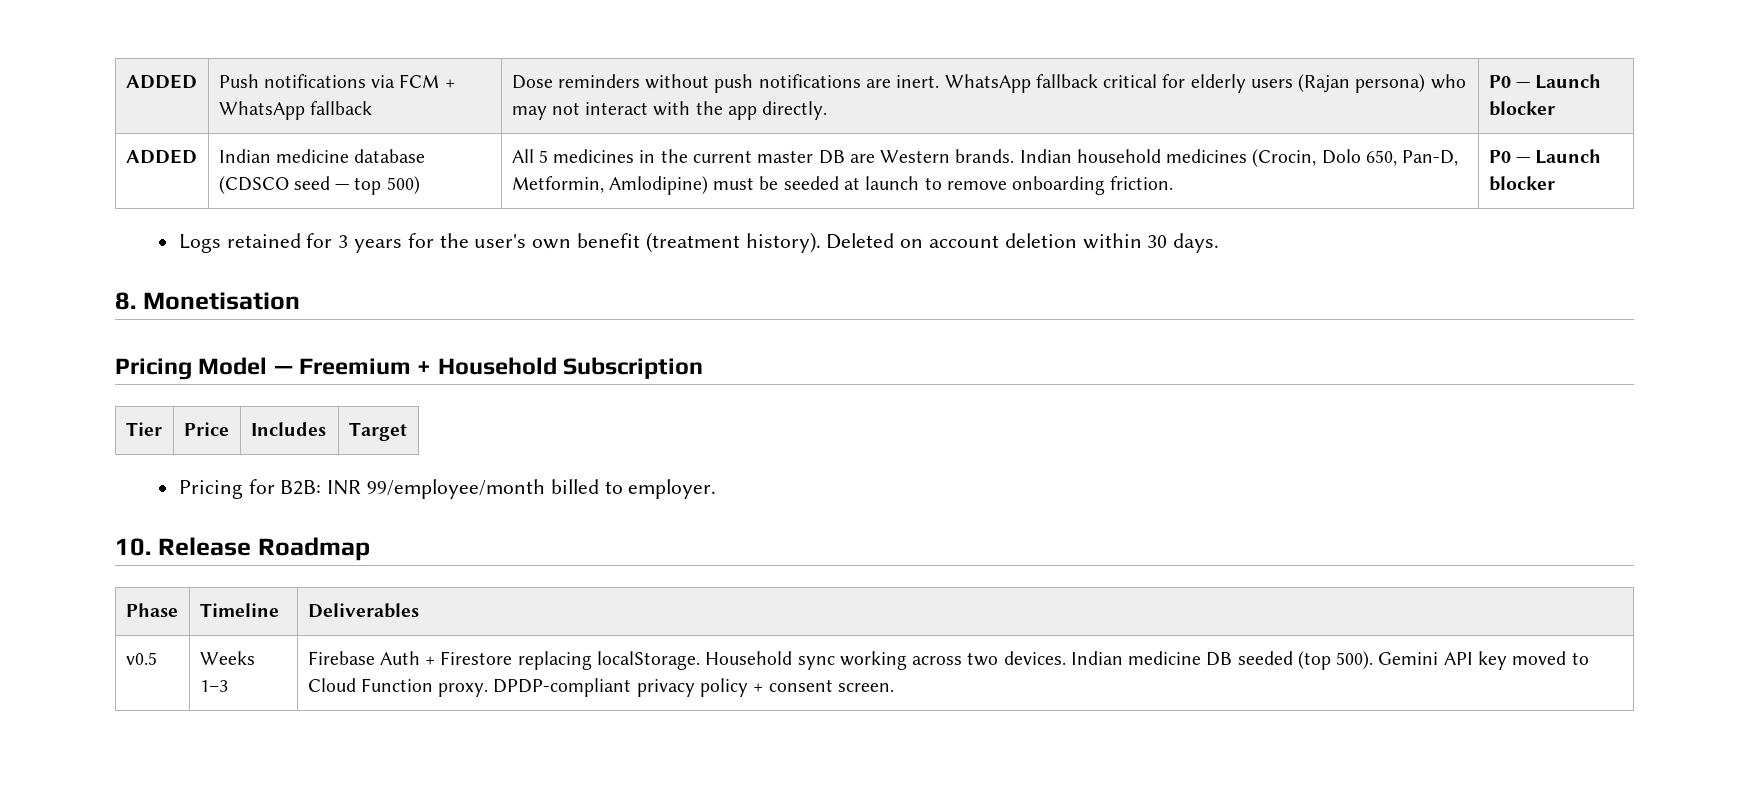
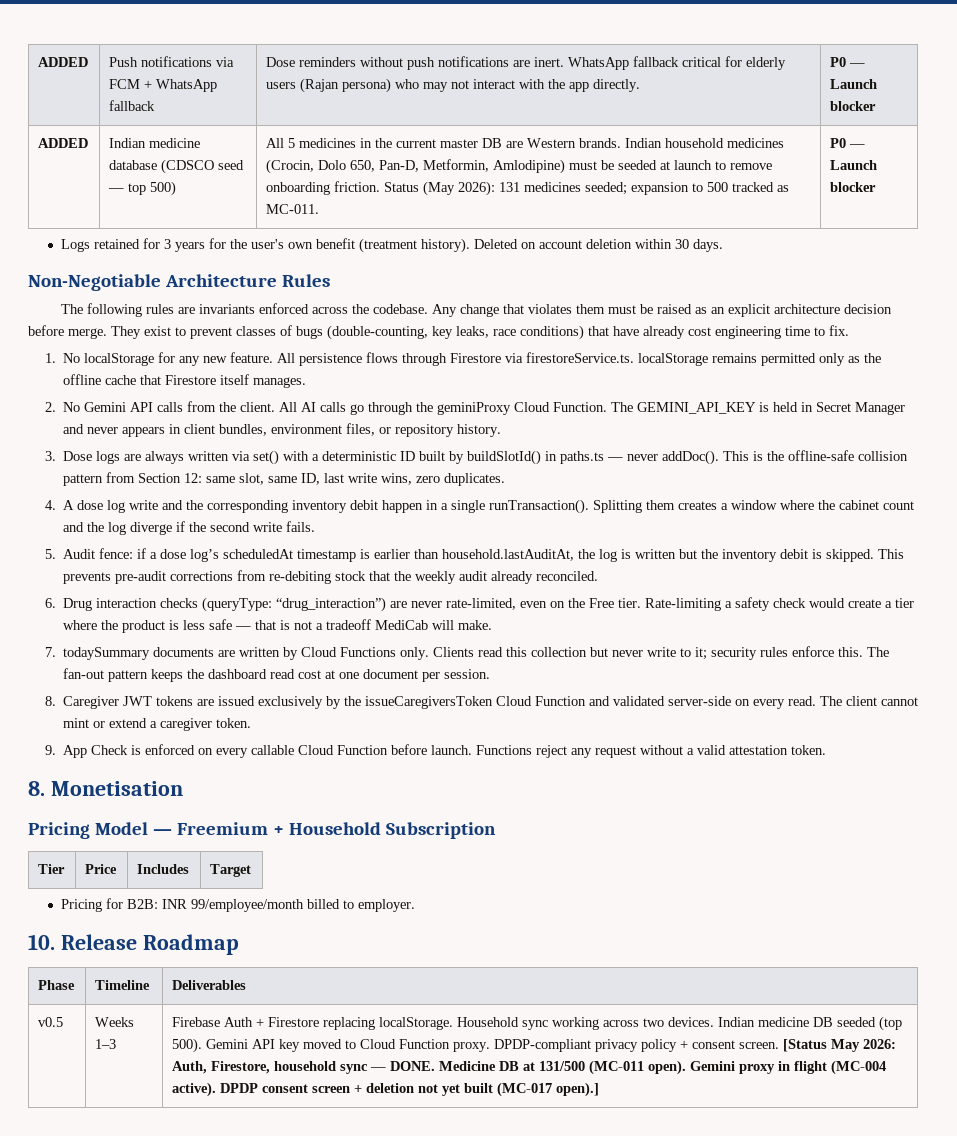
+ Status (May 2026): 131 medicines seeded; expansion to 500 tracked as MC-011.
+ Non-Negotiable Architecture Rules
+ The following rules are invariants enforced across the codebase. Any change that violates them must be raised as an explicit architecture decision before merge. They exist to prevent classes of bugs (double-counting, key leaks, race conditions) that have already cost engineering time to fix.
+ 1. No localStorage for any new feature. All persistence flows through Firestore via firestoreService.ts. localStorage remains permitted only as the offline cache that Firestore itself manages.
+ 2. No Gemini API calls from the client. All AI calls go through the geminiProxy Cloud Function. The GEMINI_API_KEY is held in Secret Manager and never appears in client bundles, environment files, or repository history.
+ 3. Dose logs are always written via set() with a deterministic ID built by buildSlotId() in paths.ts — never addDoc(). This is the offline-safe collision pattern from Section 12: same slot, same ID, last write wins, zero duplicates.
+ 4. A dose log write and the corresponding inventory debit happen in a single runTransaction(). Splitting them creates a window where the cabinet count and the log diverge if the second write fails.
+ 5. Audit fence: if a dose log’s scheduledAt timestamp is earlier than household.lastAuditAt, the log is written but the inventory debit is skipped. This prevents pre-audit corrections from re-debiting stock that the weekly audit already reconciled.
+ 6. Drug interaction checks (queryType: “drug_interaction”) are never rate-limited, even on the Free tier. Rate-limiting a safety check would create a tier where the product is less safe — that is not a tradeoff MediCab will make.
+ 7. todaySummary documents are written by Cloud Functions only. Clients read this collection but never write to it; security rules enforce this. The fan-out pattern keeps the dashboard read cost at one document per session.
+ 8. Caregiver JWT tokens are issued exclusively by the issueCaregiversToken Cloud Function and validated server-side on every read. The client cannot mint or extend a caregiver token.
+ 9. App Check is enforced on every callable Cloud Function before launch. Functions reject any request without a valid attestation token.
+ [Status May 2026: Auth, Firestore, household sync — DONE. Medicine DB at 131/500 (MC-011 open). Gemini proxy in flight (MC-004 active). DPDP consent screen + deletion not yet built (MC-017 open).]

